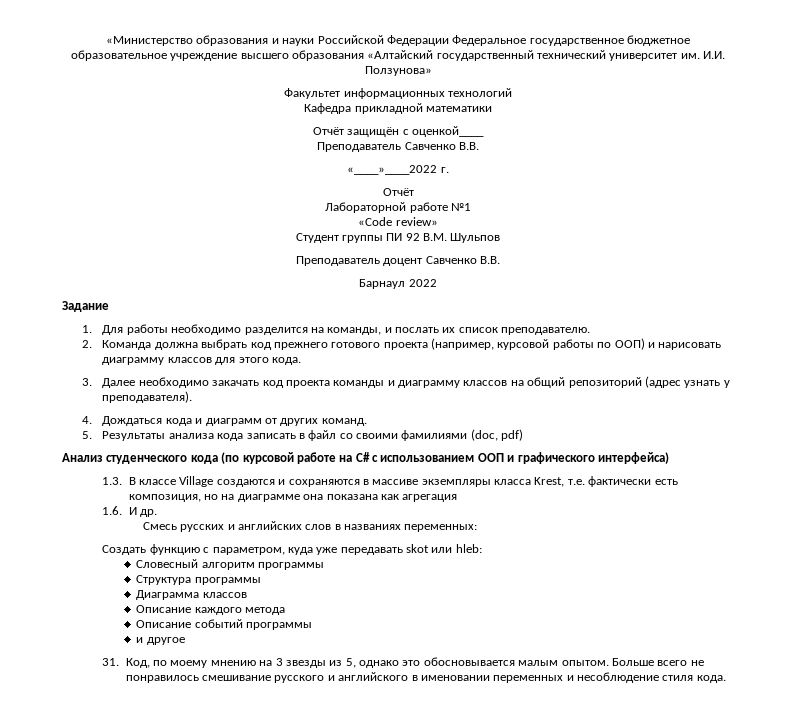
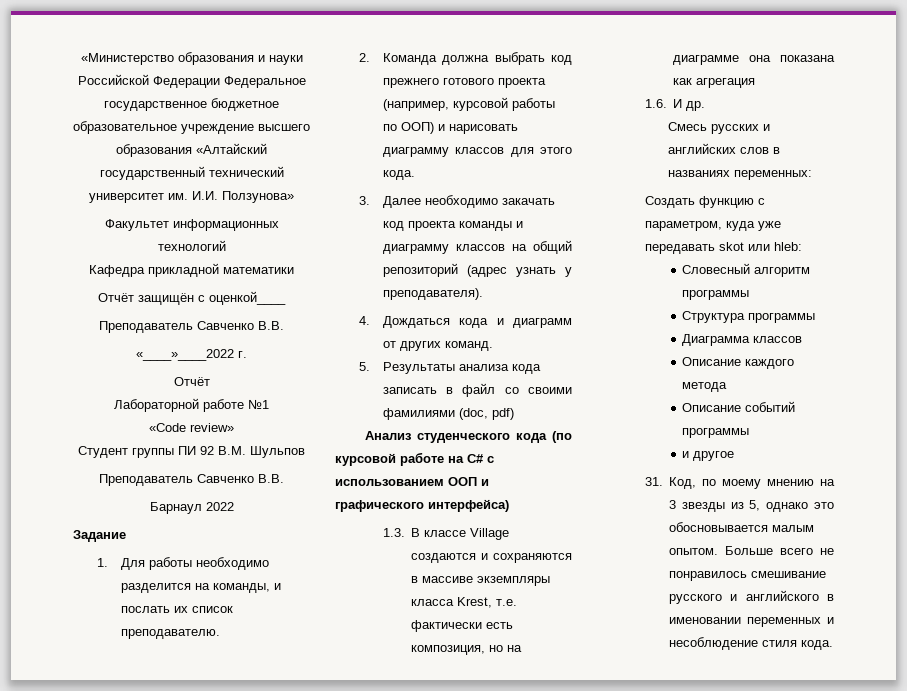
  Студент группы ПИ 92 В.М. Шульпов
- Преподаватель доцент Савченко В.В.
+ Преподаватель Савченко В.В.

